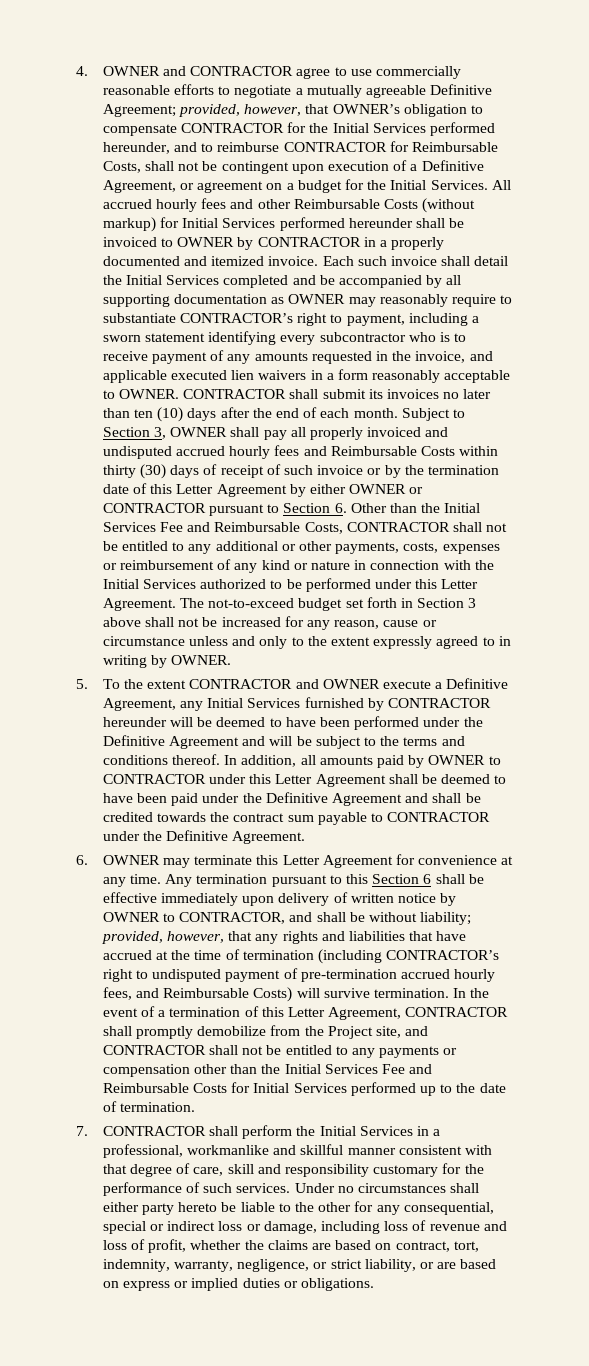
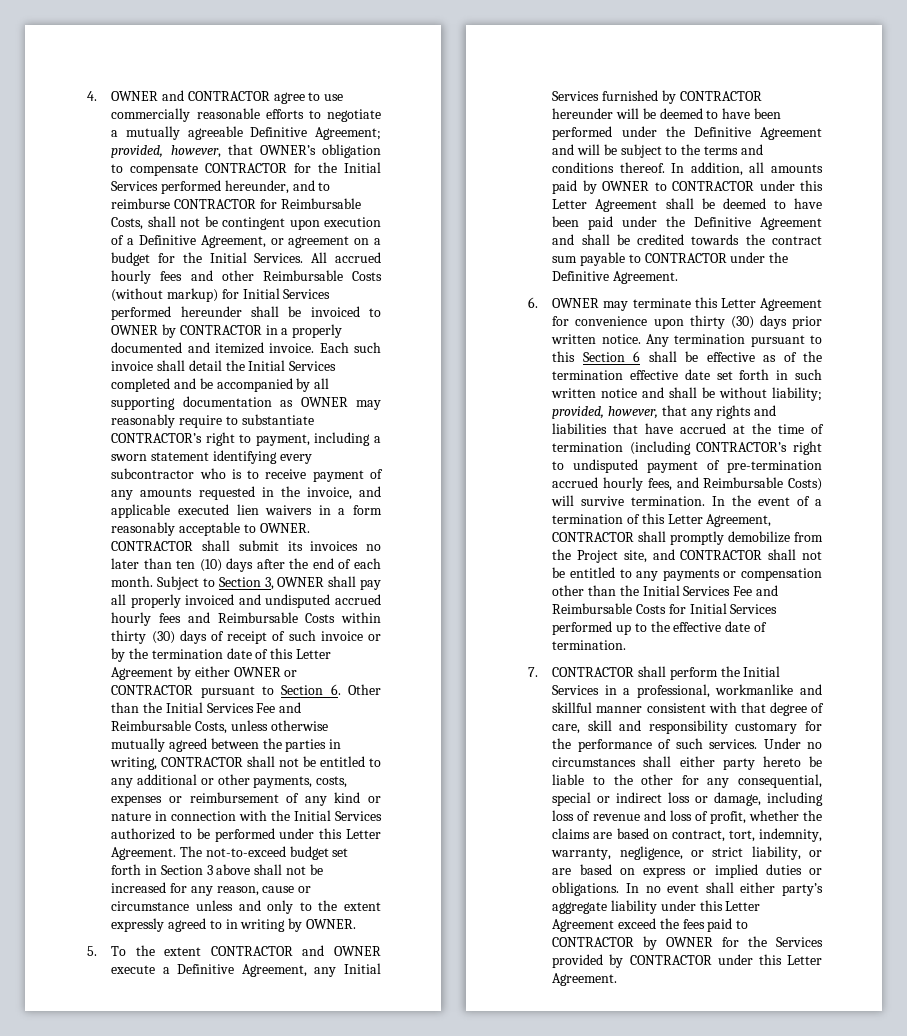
- Subject to Section 3, OWNER shall pay all properly invoiced and undisputed accrued hourly fees and Reimbursable Costs within thirty (30) days of receipt of such invoice or by the termination date of this Letter Agreement by either OWNER or CONTRACTOR pursuant to Section 6. Other than the Initial Services Fee and Reimbursable Costs, CONTRACTOR shall not be entitled to any additional or other payments, costs, expenses or reimbursement of any kind or nature in connection with the Initial Services authorized to be performed under this Letter Agreement.
+ Subject to Section 3, OWNER shall pay all properly invoiced and undisputed accrued hourly fees and Reimbursable Costs within thirty (30) days of receipt of such invoice or by the termination date of this Letter Agreement by either OWNER or CONTRACTOR pursuant to Section 6. Other than the Initial Services Fee and Reimbursable Costs, unless otherwise mutually agreed between the parties in writing, CONTRACTOR shall not be entitled to any additional or other payments, costs, expenses or reimbursement of any kind or nature in connection with the Initial Services authorized to be performed under this Letter Agreement.
- 6. OWNER may terminate this Letter Agreement for convenience at any time.
+ 6. OWNER may terminate this Letter Agreement for convenience upon thirty (30) days prior written notice.
- Any termination pursuant to this Section 6 shall be effective immediately upon delivery of written notice by OWNER to CONTRACTOR, and shall be without liability; provided, however, that any rights and liabilities that have accrued at the time of termination (including CONTRACTOR’s right to undisputed payment of pre-termination accrued hourly fees, and Reimbursable Costs) will survive termination.
+ Any termination pursuant to this Section 6 shall be effective as of the termination effective date set forth in such written notice and shall be without liability; provided, however, that any rights and liabilities that have accrued at the time of termination (including CONTRACTOR’s right to undisputed payment of pre-termination accrued hourly fees, and Reimbursable Costs) will survive termination.
- In the event of a termination of this Letter Agreement, CONTRACTOR shall promptly demobilize from the Project site, and CONTRACTOR shall not be entitled to any payments or compensation other than the Initial Services Fee and Reimbursable Costs for Initial Services performed up to the date of termination.
+ In the event of a termination of this Letter Agreement, CONTRACTOR shall promptly demobilize from the Project site, and CONTRACTOR shall not be entitled to any payments or compensation other than the Initial Services Fee and Reimbursable Costs for Initial Services performed up to the effective date of termination.
+ In no event shall either party’s aggregate liability under this Letter Agreement exceed the fees paid to CONTRACTOR by OWNER for the Services provided by CONTRACTOR under this Letter Agreement.

